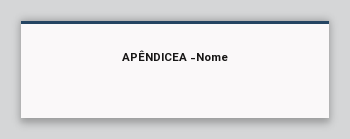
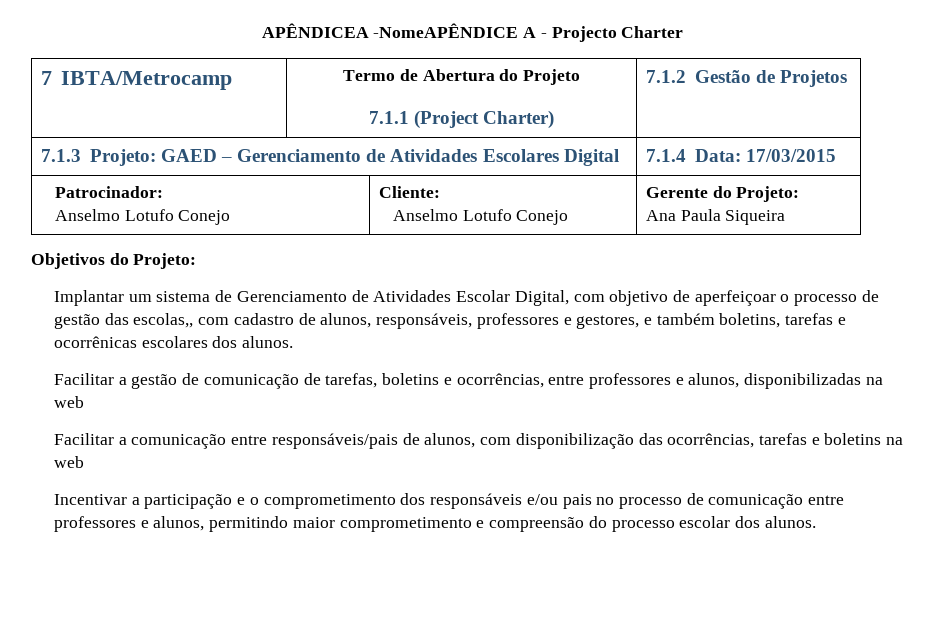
- APÊNDICEA -Nome
+ APÊNDICEA -NomeAPÊNDICE A - Projecto Charter
+ 7 IBTA/Metrocamp | Termo de Abertura do Projeto
+ 7.1.1 (Project Charter) | 7.1.2 Gestão de Projetos
+ 7.1.3 Projeto: GAED – Gerenciamento de Atividades Escolares Digital | 7.1.4 Data: 17/03/2015
+ Patrocinador:
+ Anselmo Lotufo Conejo | Cliente:
+ Anselmo Lotufo Conejo | Gerente do Projeto:
+ Ana Paula Siqueira
+ Objetivos do Projeto:
+ Implantar um sistema de Gerenciamento de Atividades Escolar Digital, com objetivo de aperfeiçoar o processo de gestão das escolas,, com cadastro de alunos, responsáveis, professores e gestores, e também boletins, tarefas e ocorrênicas escolares dos alunos.
+ Facilitar a gestão de comunicação de tarefas, boletins e ocorrências, entre professores e alunos, disponibilizadas na web
+ Facilitar a comunicação entre responsáveis/pais de alunos, com disponibilização das ocorrências, tarefas e boletins na web
+ Incentivar a participação e o comprometimento dos responsáveis e/ou pais no processo de comunicação entre professores e alunos, permitindo maior comprometimento e compreensão do processo escolar dos alunos.

